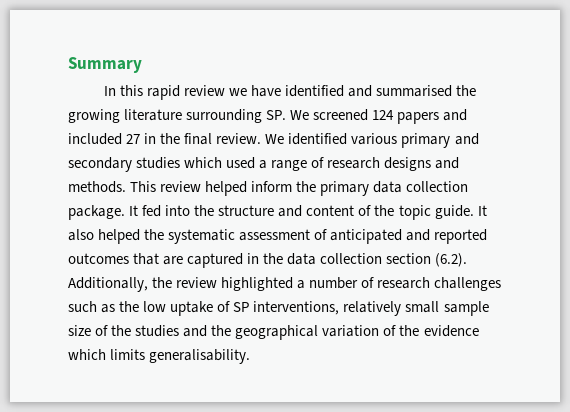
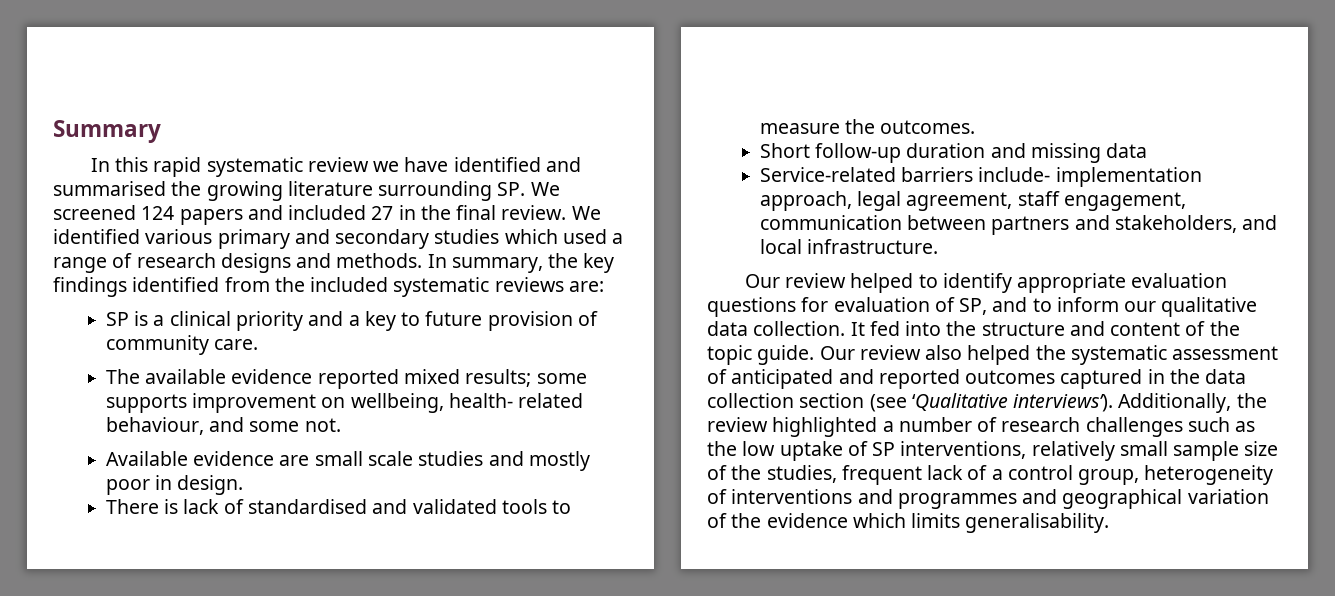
- In this rapid review we have identified and summarised the growing literature surrounding SP. We screened 124 papers and included 27 in the final review.
+ In this rapid systematic review we have identified and summarised the growing literature surrounding SP. We screened 124 papers and included 27 in the final review.
- This review helped inform the primary data collection package.
+ In summary, the key findings identified from the included systematic reviews are:
+ SP is a clinical priority and a key to future provision of community care.
+ The available evidence reported mixed results; some supports improvement on wellbeing, health- related behaviour, and some not.
+ Available evidence are small scale studies and mostly poor in design.
+ There is lack of standardised and validated tools to measure the outcomes.
+ Short follow-up duration and missing data
+ Service-related barriers include- implementation approach, legal agreement, staff engagement, communication between partners and stakeholders, and local infrastructure.
+ Our review helped to identify appropriate evaluation questions for evaluation of SP, and to inform our qualitative data collection.
- It also helped the systematic assessment of anticipated and reported outcomes that are captured in the data collection section (6.2). Additionally, the review highlighted a number of research challenges such as the low uptake of SP interventions, relatively small sample size of the studies and the geographical variation of the evidence which limits generalisability.
+ Our review also helped the systematic assessment of anticipated and reported outcomes captured in the data collection section (see ‘Qualitative interviews’). Additionally, the review highlighted a number of research challenges such as the low uptake of SP interventions, relatively small sample size of the studies, frequent lack of a control group, heterogeneity of interventions and programmes and geographical variation of the evidence which limits generalisability.

